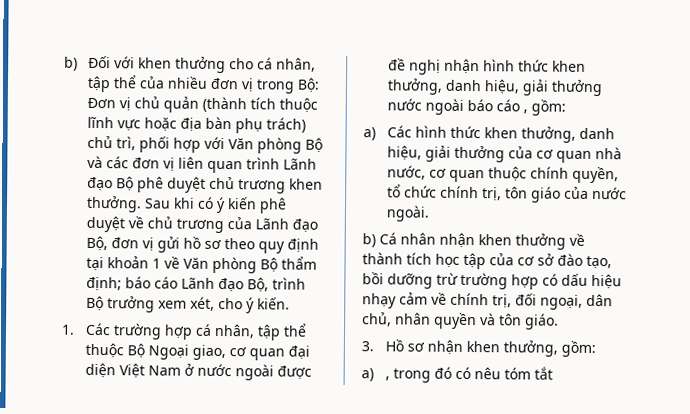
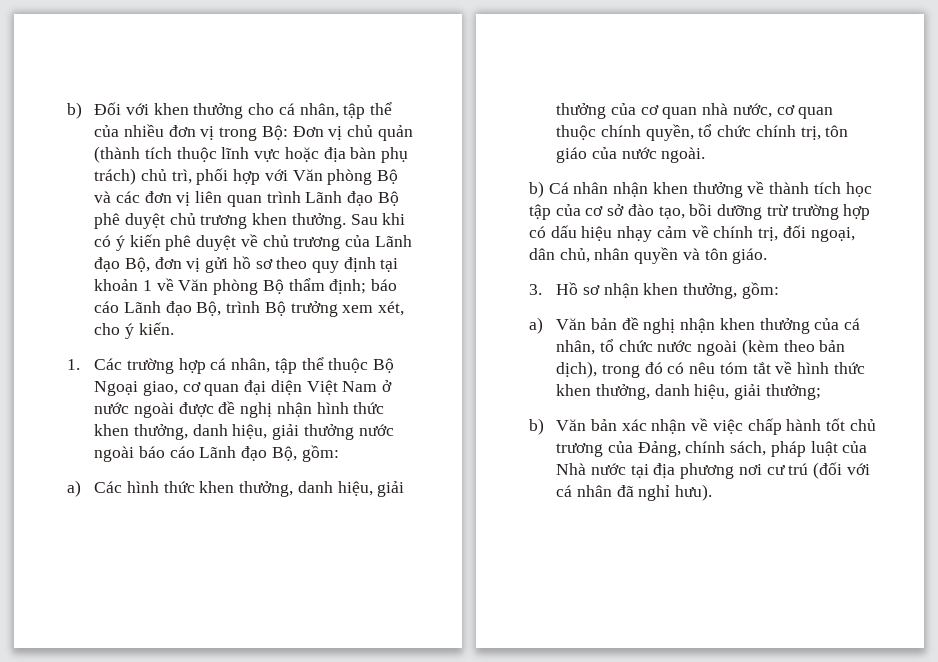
- 1. Các trường hợp cá nhân, tập thể thuộc Bộ Ngoại giao, cơ quan đại diện Việt Nam ở nước ngoài được đề nghị nhận hình thức khen thưởng, danh hiệu, giải thưởng nước ngoài báo cáo , gồm:
+ 1. Các trường hợp cá nhân, tập thể thuộc Bộ Ngoại giao, cơ quan đại diện Việt Nam ở nước ngoài được đề nghị nhận hình thức khen thưởng, danh hiệu, giải thưởng nước ngoài báo cáo Lãnh đạo Bộ, gồm:
- a) , trong đó có nêu tóm tắt
+ a) Văn bản đề nghị nhận khen thưởng của cá nhân, tổ chức nước ngoài (kèm theo bản dịch), trong đó có nêu tóm tắt về hình thức khen thưởng, danh hiệu, giải thưởng;
+ b) Văn bản xác nhận về việc chấp hành tốt chủ trương của Đảng, chính sách, pháp luật của Nhà nước tại địa phương nơi cư trú (đối với cá nhân đã nghỉ hưu).

